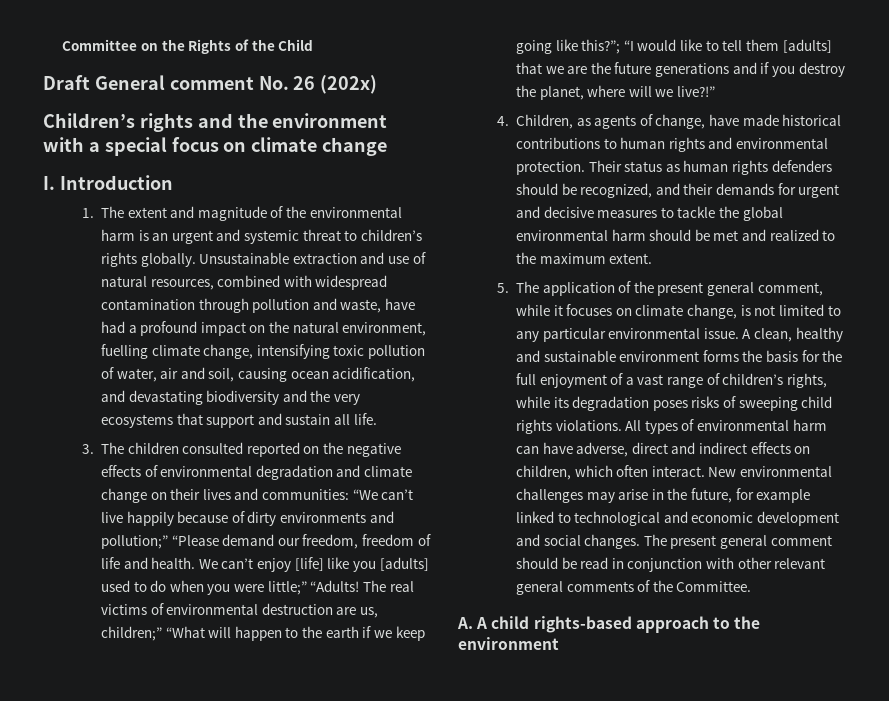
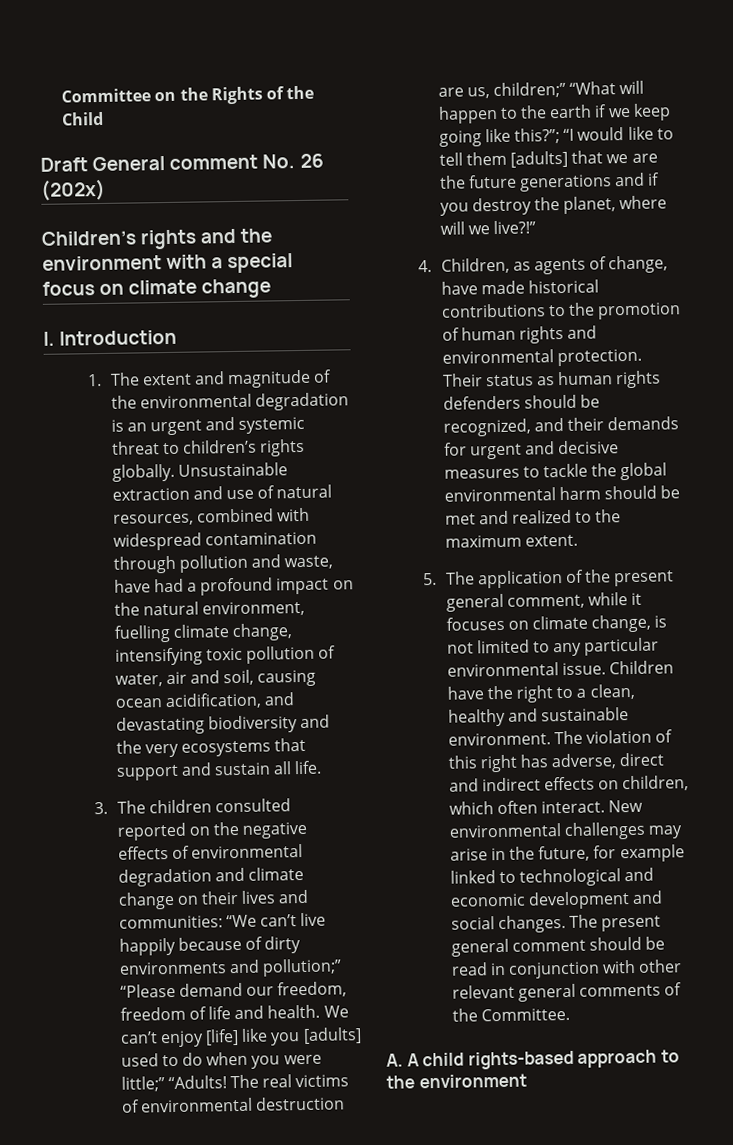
- 1. The extent and magnitude of the environmental harm is an urgent and systemic threat to children’s rights globally.
+ 1. The extent and magnitude of the environmental degradation is an urgent and systemic threat to children’s rights globally.
- 4. Children, as agents of change, have made historical contributions to human rights and environmental protection.
+ 4. Children, as agents of change, have made historical contributions to the promotion of human rights and environmental protection.
- A clean, healthy and sustainable environment forms the basis for the full enjoyment of a vast range of children’s rights, while its degradation poses risks of sweeping child rights violations. All types of environmental harm can have adverse, direct and indirect effects on children, which often interact.
+ Children have the right to a clean, healthy and sustainable environment. The violation of this right has adverse, direct and indirect effects on children, which often interact.

